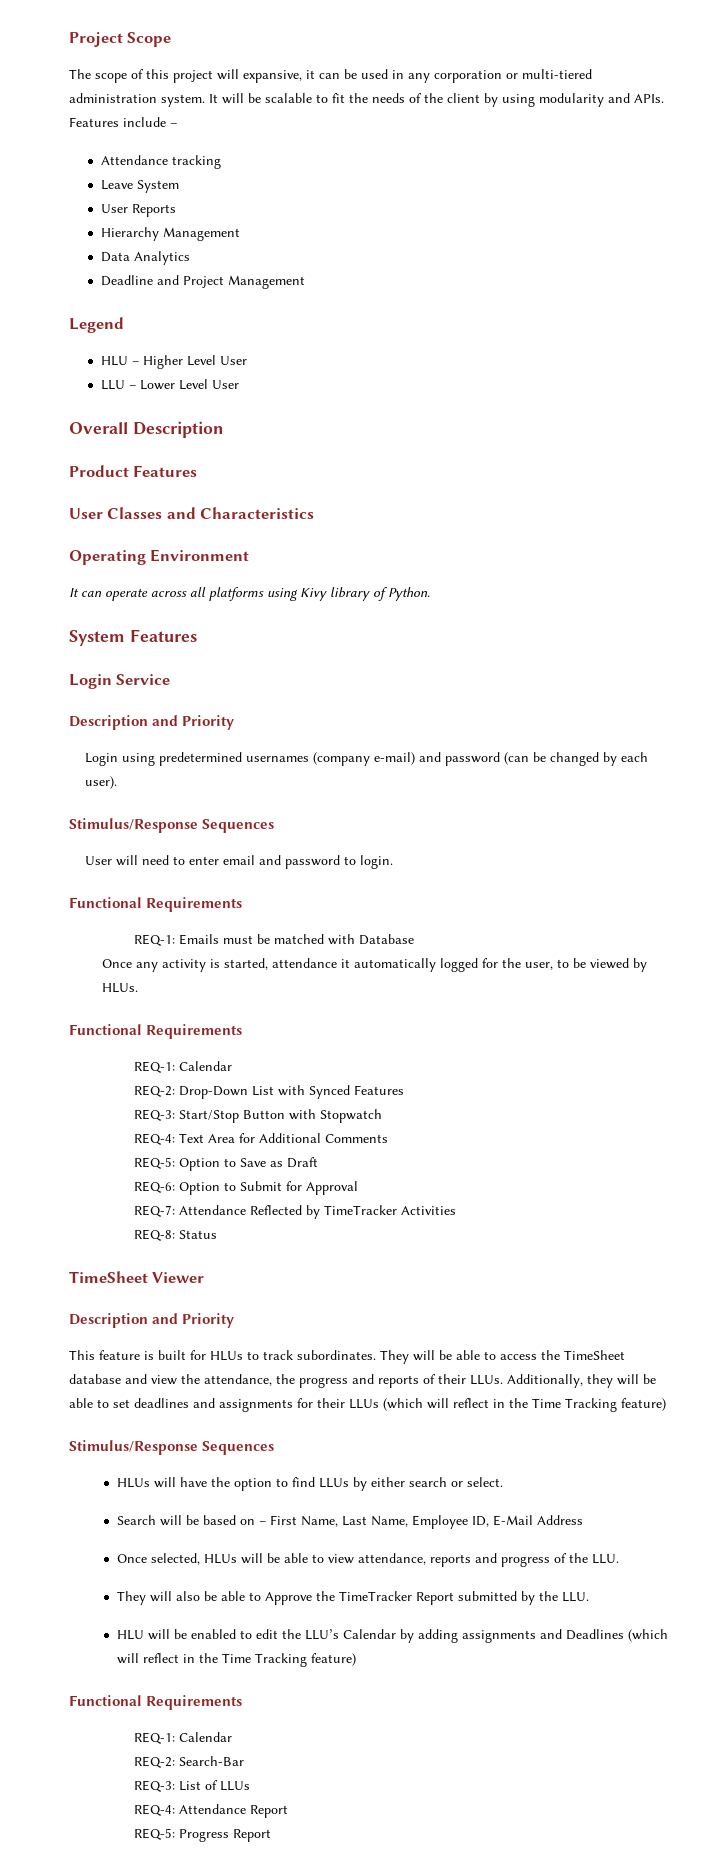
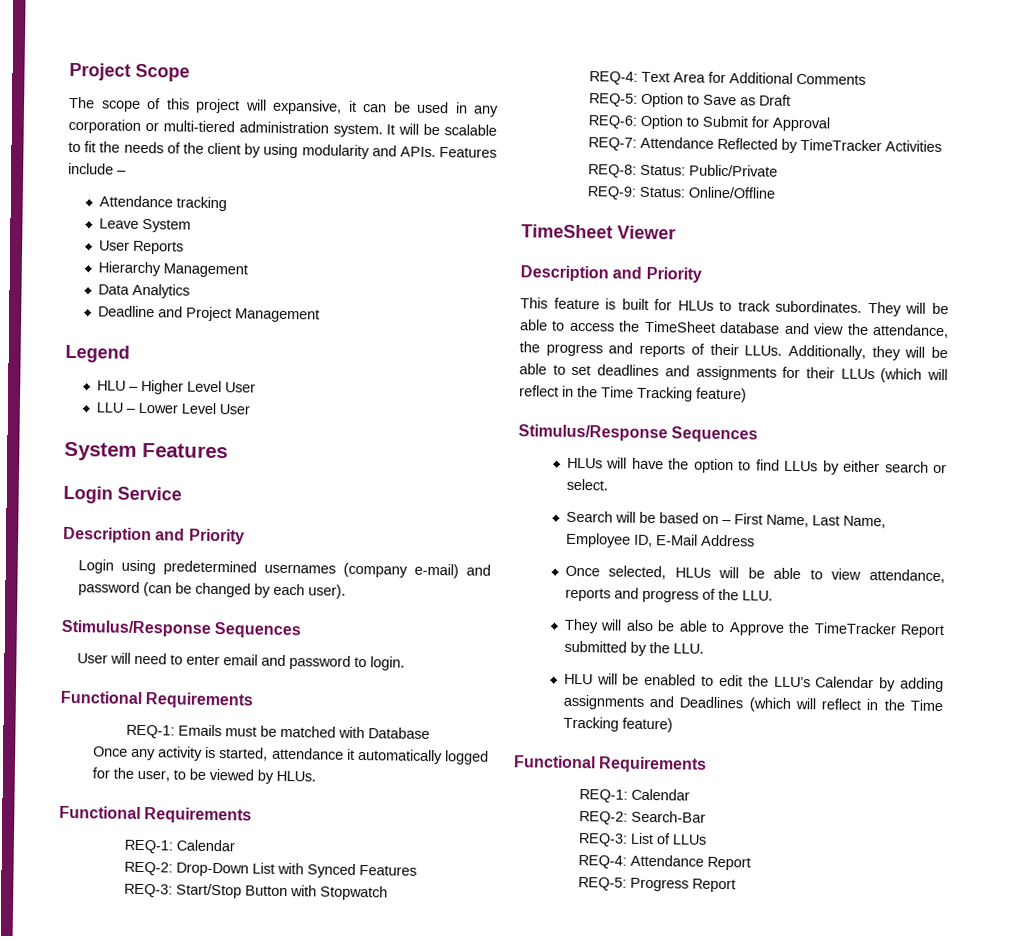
- Overall Description
- Product Features
- User Classes and Characteristics
- Operating Environment
- It can operate across all platforms using Kivy library of Python.
- REQ-8: Status
+ REQ-8: Status: Public/Private
+ REQ-9: Status: Online/Offline

